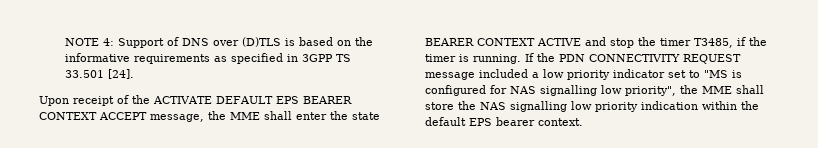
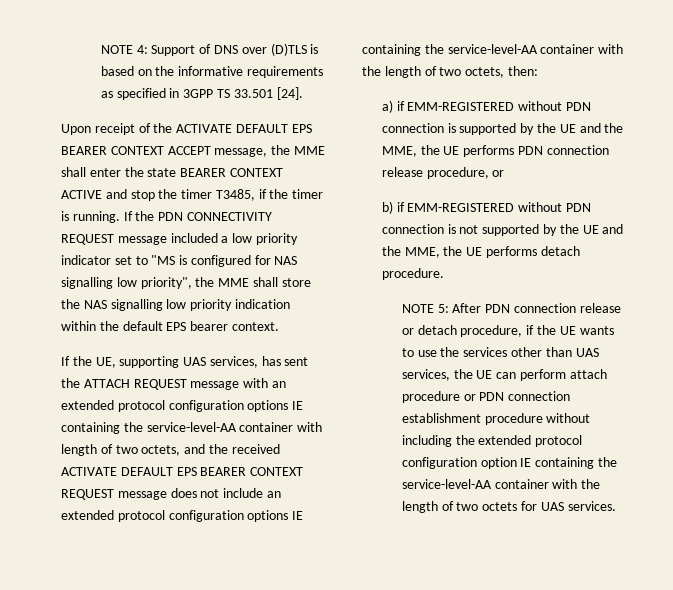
+ If the UE, supporting UAS services, has sent the ATTACH REQUEST message with an extended protocol configuration options IE containing the service-level-AA container with length of two octets, and the received ACTIVATE DEFAULT EPS BEARER CONTEXT REQUEST message does not include an extended protocol configuration options IE containing the service-level-AA container with the length of two octets, then:
+ a) if EMM-REGISTERED without PDN connection is supported by the UE and the MME, the UE performs PDN connection release procedure, or
+ b) if EMM-REGISTERED without PDN connection is not supported by the UE and the MME, the UE performs detach procedure.
+ NOTE 5: After PDN connection release or detach procedure, if the UE wants to use the services other than UAS services, the UE can perform attach procedure or PDN connection establishment procedure without including the extended protocol configuration option IE containing the service-level-AA container with the length of two octets for UAS services.

